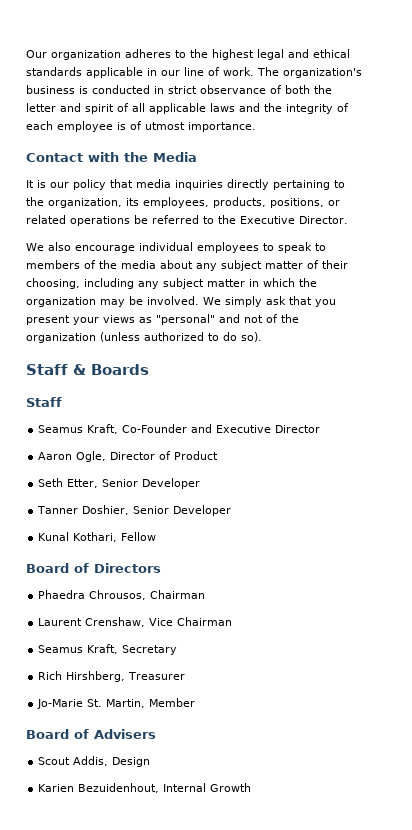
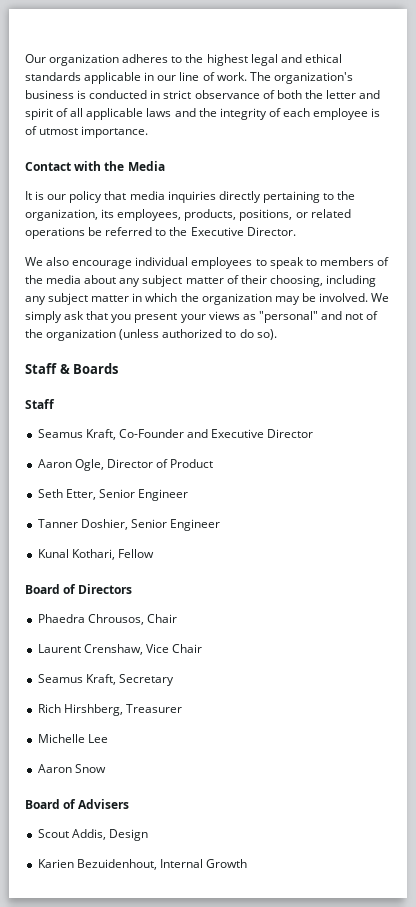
- Seth Etter, Senior Developer
+ Seth Etter, Senior Engineer
- Tanner Doshier, Senior Developer
+ Tanner Doshier, Senior Engineer
- Phaedra Chrousos, Chairman
+ Phaedra Chrousos, Chair
- Laurent Crenshaw, Vice Chairman
+ Laurent Crenshaw, Vice Chair
- Jo-Marie St. Martin, Member
+ Michelle Lee
+ Aaron Snow

